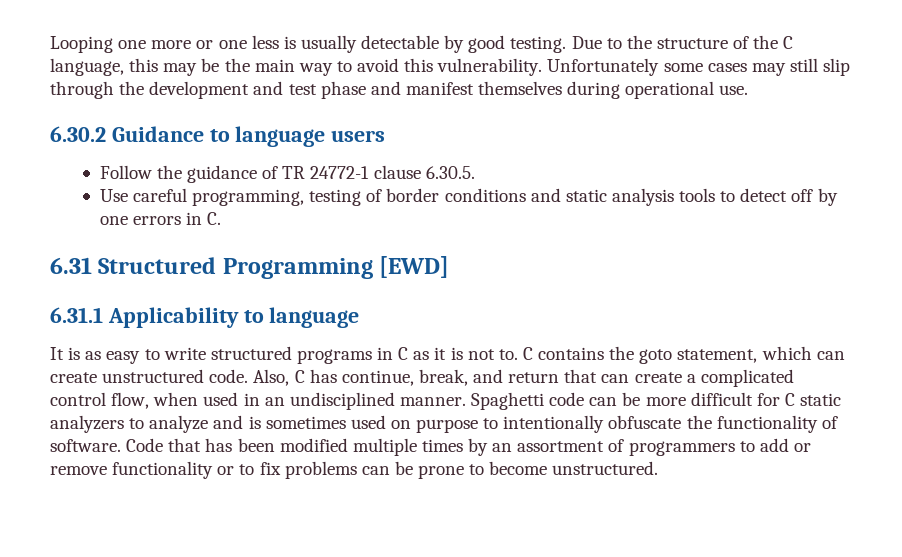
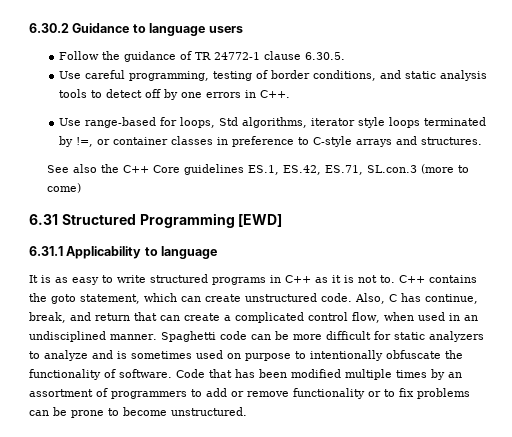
- Looping one more or one less is usually detectable by good testing. Due to the structure of the C language, this may be the main way to avoid this vulnerability. Unfortunately some cases may still slip through the development and test phase and manifest themselves during operational use.
- Use careful programming, testing of border conditions and static analysis tools to detect off by one errors in C.
+ Use careful programming, testing of border conditions, and static analysis tools to detect off by one errors in C++.
+ Use range-based for loops, Std algorithms, iterator style loops terminated by !=, or container classes in preference to C-style arrays and structures.
+ See also the C++ Core guidelines ES.1, ES.42, ES.71, SL.con.3 (more to come)
- It is as easy to write structured programs in C as it is not to.
+ It is as easy to write structured programs in C++ as it is not to.
- C contains the goto statement, which can create unstructured code.
+ C++ contains the goto statement, which can create unstructured code.
- Spaghetti code can be more difficult for C static analyzers to analyze and is sometimes used on purpose to intentionally obfuscate the functionality of software.
+ Spaghetti code can be more difficult for static analyzers to analyze and is sometimes used on purpose to intentionally obfuscate the functionality of software.

